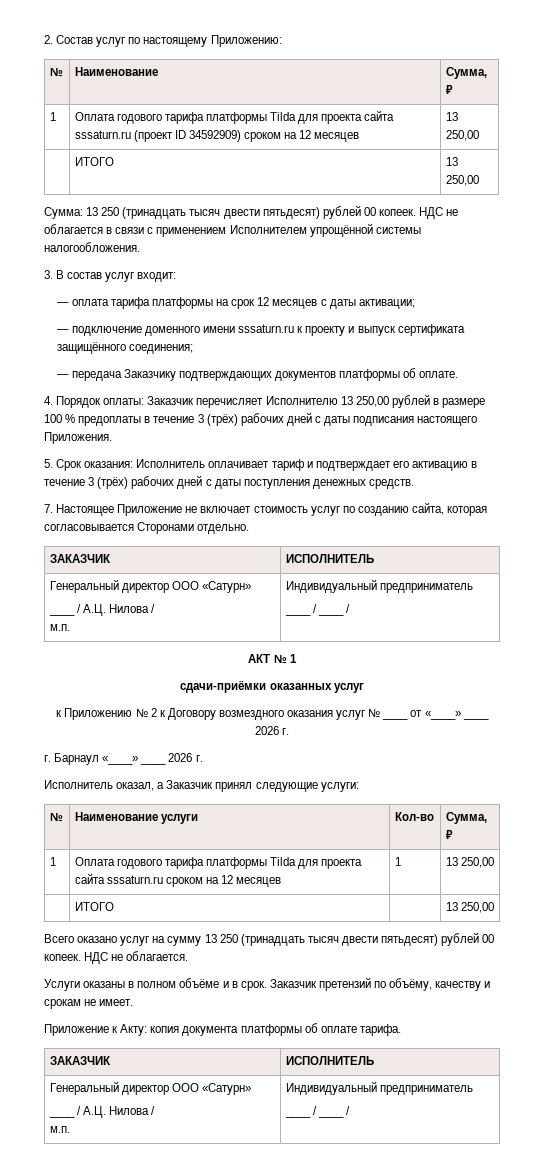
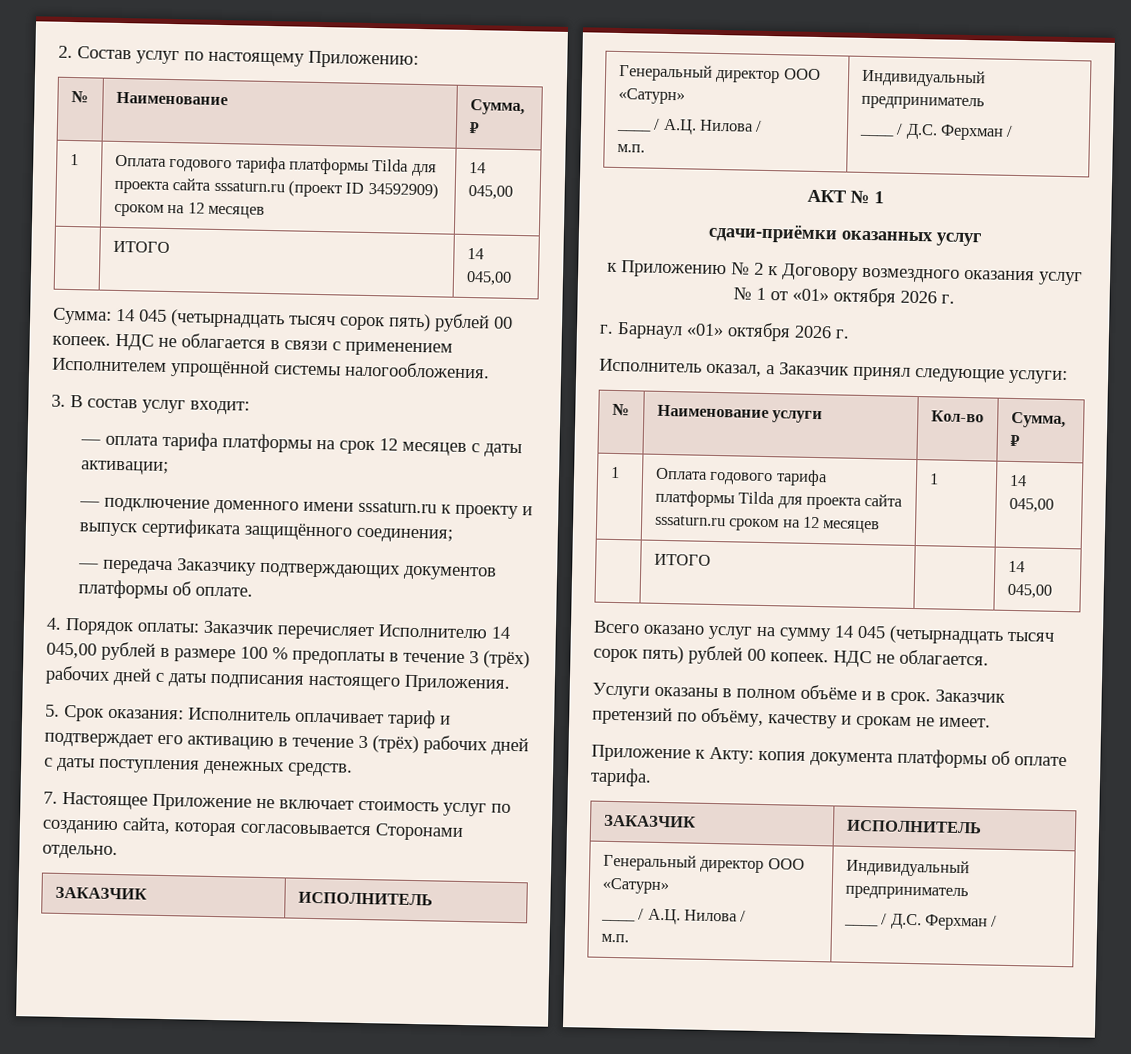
- 1 | Оплата годового тарифа платформы Tilda для проекта сайта sssaturn.ru (проект ID 34592909) сроком на 12 месяцев | 13 250,00
- | ИТОГО | 13 250,00
+ 1 | Оплата годового тарифа платформы Tilda для проекта сайта sssaturn.ru (проект ID 34592909) сроком на 12 месяцев | 14 045,00
+ | ИТОГО | 14 045,00
- Сумма: 13 250 (тринадцать тысяч двести пятьдесят) рублей 00 копеек.
+ Сумма: 14 045 (четырнадцать тысяч сорок пять) рублей 00 копеек.
- 4. Порядок оплаты: Заказчик перечисляет Исполнителю 13 250,00 рублей в размере 100 % предоплаты в течение 3 (трёх) рабочих дней с даты подписания настоящего Приложения.
+ 4. Порядок оплаты: Заказчик перечисляет Исполнителю 14 045,00 рублей в размере 100 % предоплаты в течение 3 (трёх) рабочих дней с даты подписания настоящего Приложения.
  7. Настоящее Приложение не включает стоимость услуг по созданию сайта, которая согласовывается Сторонами отдельно.
  ЗАКАЗЧИК | ИСПОЛНИТЕЛЬ
  Генеральный директор ООО «Сатурн»
  ____ / А.Ц. Нилова /
  м.п. | Индивидуальный предприниматель
- ____ / ____ /
+ ____ / Д.С. Ферхман /
- к Приложению № 2 к Договору возмездного оказания услуг № ____ от «____» ____ 2026 г.
+ к Приложению № 2 к Договору возмездного оказания услуг № 1 от «01» октября 2026 г.
- г. Барнаул «____» ____ 2026 г.
+ г. Барнаул «01» октября 2026 г.
- 1 | Оплата годового тарифа платформы Tilda для проекта сайта sssaturn.ru сроком на 12 месяцев | 1 | 13 250,00
+ 1 | Оплата годового тарифа платформы Tilda для проекта сайта sssaturn.ru сроком на 12 месяцев | 1 | 14 045,00
- | ИТОГО | | 13 250,00
+ | ИТОГО | | 14 045,00
- Всего оказано услуг на сумму 13 250 (тринадцать тысяч двести пятьдесят) рублей 00 копеек.
+ Всего оказано услуг на сумму 14 045 (четырнадцать тысяч сорок пять) рублей 00 копеек.
  Приложение к Акту: копия документа платформы об оплате тарифа.
  ЗАКАЗЧИК | ИСПОЛНИТЕЛЬ
  Генеральный директор ООО «Сатурн»
  ____ / А.Ц. Нилова /
  м.п. | Индивидуальный предприниматель
- ____ / ____ /
+ ____ / Д.С. Ферхман /

